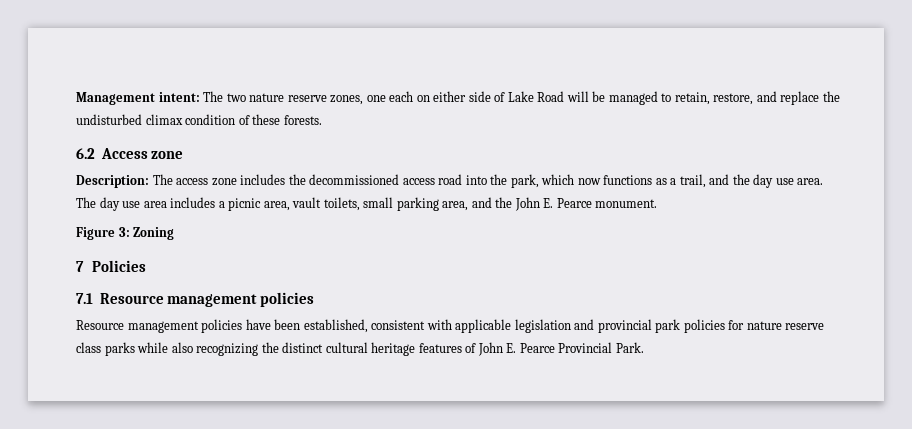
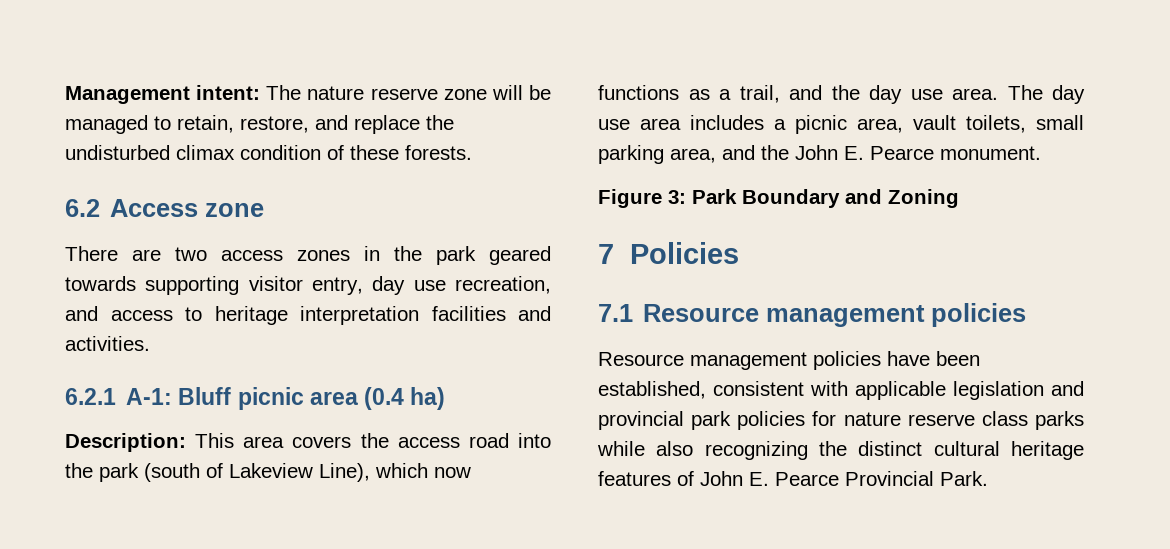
- Management intent: The two nature reserve zones, one each on either side of Lake Road will be managed to retain, restore, and replace the undisturbed climax condition of these forests.
+ Management intent: The nature reserve zone will be managed to retain, restore, and replace the undisturbed climax condition of these forests.
- Description: The access zone includes the decommissioned access road into the park, which now functions as a trail, and the day use area.
+ There are two access zones in the park geared towards supporting visitor entry, day use recreation, and access to heritage interpretation facilities and activities.
+ 6.2.1 A-1: Bluff picnic area (0.4 ha)
+ Description: This area covers the access road into the park (south of Lakeview Line), which now functions as a trail, and the day use area.
- Figure 3: Zoning
+ Figure 3: Park Boundary and Zoning

